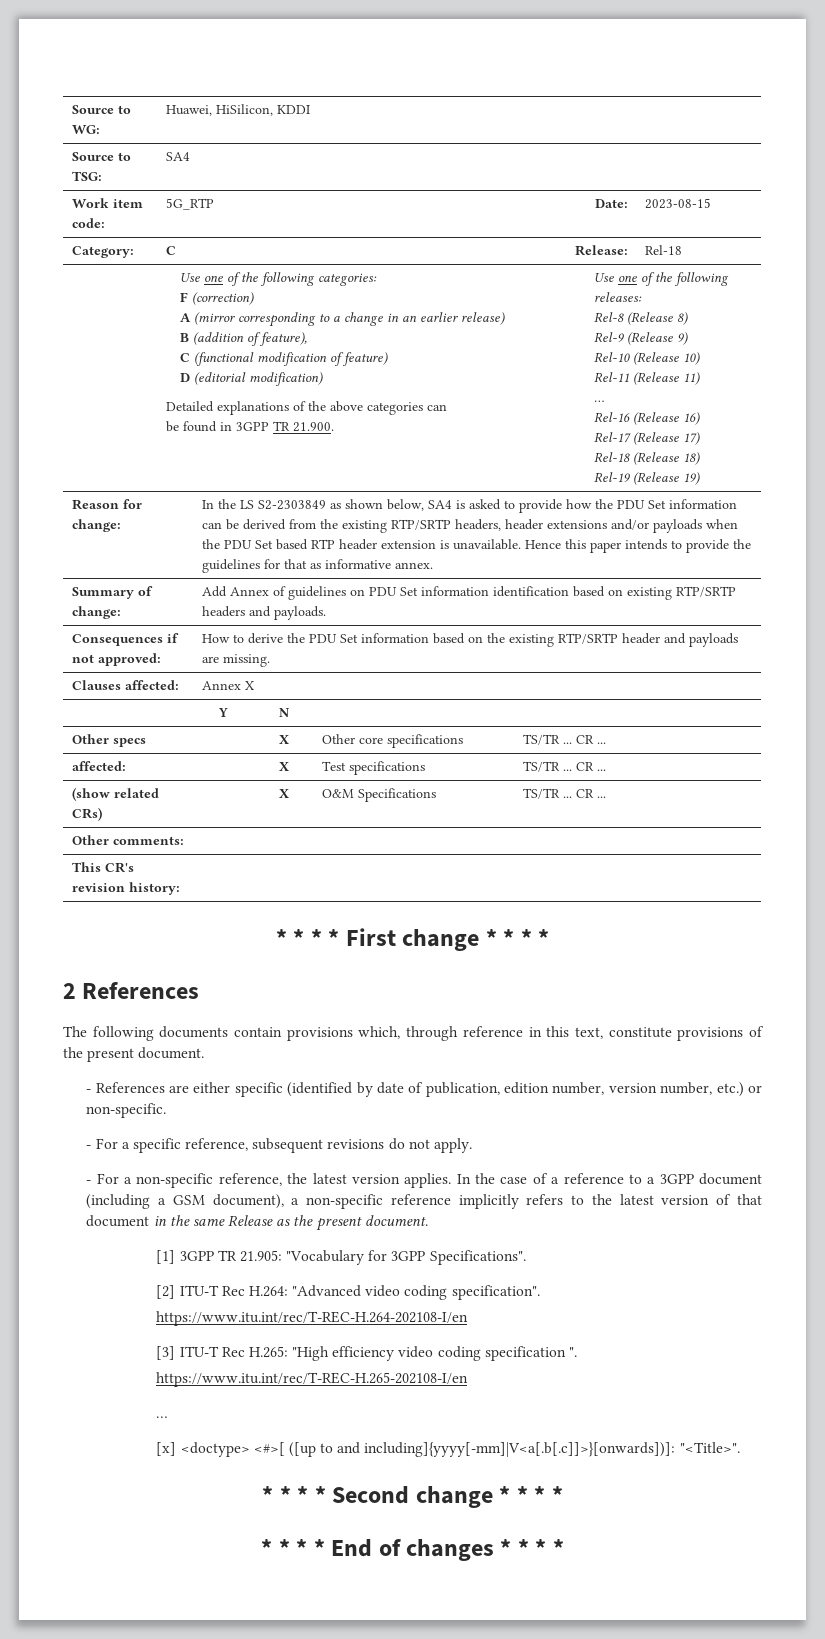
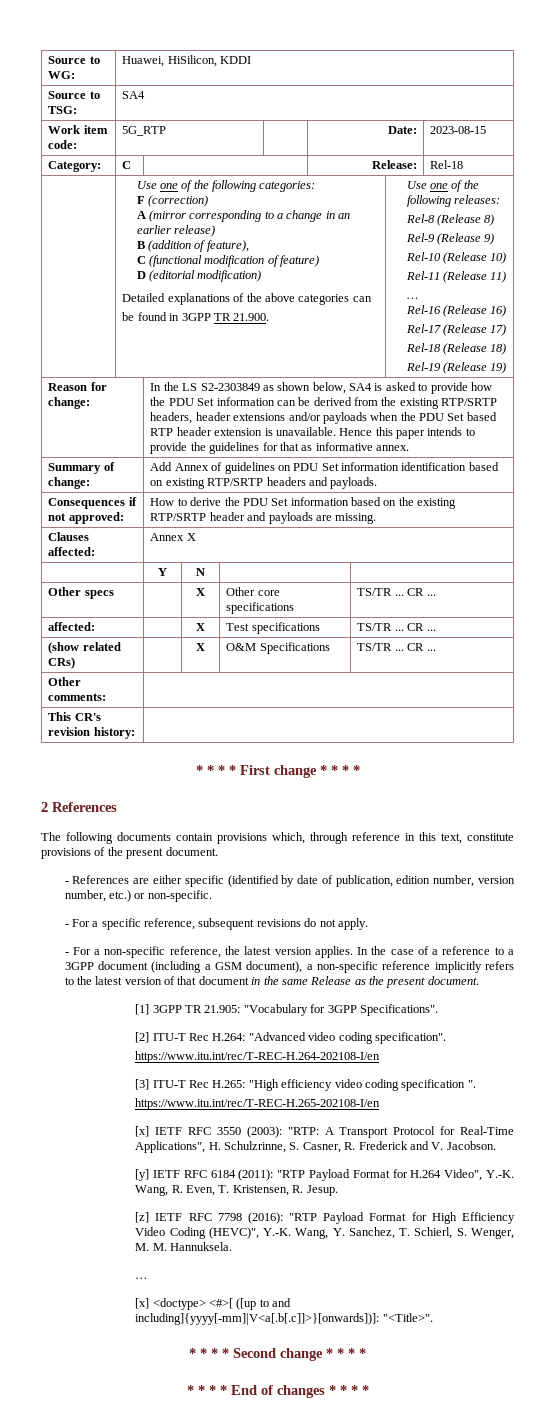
+ [x] IETF RFC 3550 (2003): "RTP: A Transport Protocol for Real-Time Applications", H. Schulzrinne, S. Casner, R. Frederick and V. Jacobson.
+ [y] IETF RFC 6184 (2011): "RTP Payload Format for H.264 Video", Y.-K. Wang, R. Even, T. Kristensen, R. Jesup.
+ [z] IETF RFC 7798 (2016): "RTP Payload Format for High Efficiency Video Coding (HEVC)", Y.-K. Wang, Y. Sanchez, T. Schierl, S. Wenger, M. M. Hannuksela.

